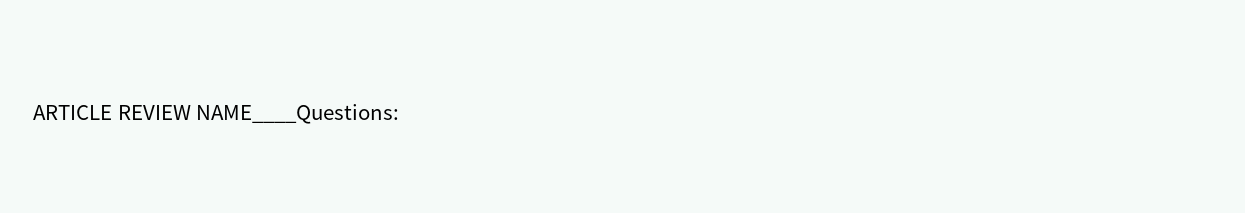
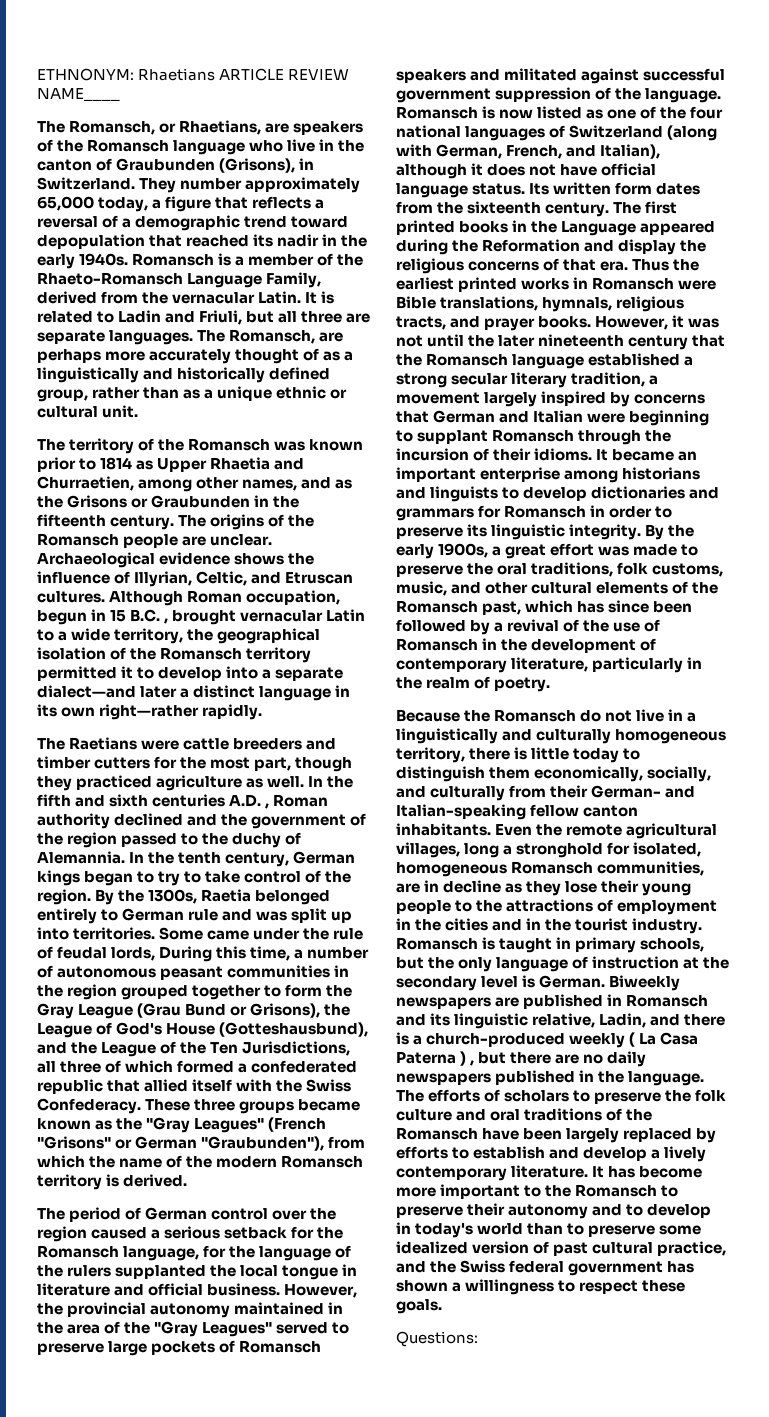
- ARTICLE REVIEW NAME____Questions:
+ ETHNONYM: Rhaetians ARTICLE REVIEW NAME____
+ The Romansch, or Rhaetians, are speakers of the Romansch language who live in the canton of Graubunden (Grisons), in Switzerland. They number approximately 65,000 today, a figure that reflects a reversal of a demographic trend toward depopulation that reached its nadir in the early 1940s. Romansch is a member of the Rhaeto-Romansch Language Family, derived from the vernacular Latin. It is related to Ladin and Friuli, but all three are separate languages. The Romansch, are perhaps more accurately thought of as a linguistically and historically defined group, rather than as a unique ethnic or cultural unit.
+ The territory of the Romansch was known prior to 1814 as Upper Rhaetia and Churraetien, among other names, and as the Grisons or Graubunden in the fifteenth century. The origins of the Romansch people are unclear. Archaeological evidence shows the influence of Illyrian, Celtic, and Etruscan cultures. Although Roman occupation, begun in 15 B.C. , brought vernacular Latin to a wide territory, the geographical isolation of the Romansch territory permitted it to develop into a separate dialect—and later a distinct language in its own right—rather rapidly.
+ The Raetians were cattle breeders and timber cutters for the most part, though they practiced agriculture as well. In the fifth and sixth centuries A.D. , Roman authority declined and the government of the region passed to the duchy of Alemannia. In the tenth century, German kings began to try to take control of the region. By the 1300s, Raetia belonged entirely to German rule and was split up into territories. Some came under the rule of feudal lords, During this time, a number of autonomous peasant communities in the region grouped together to form the Gray League (Grau Bund or Grisons), the League of God's House (Gotteshausbund), and the League of the Ten Jurisdictions, all three of which formed a confederated republic that allied itself with the Swiss Confederacy. These three groups became known as the "Gray Leagues" (French "Grisons" or German "Graubunden"), from which the name of the modern Romansch territory is derived.
+ The period of German control over the region caused a serious setback for the Romansch language, for the language of the rulers supplanted the local tongue in literature and official business. However, the provincial autonomy maintained in the area of the "Gray Leagues" served to preserve large pockets of Romansch speakers and militated against successful government suppression of the language. Romansch is now listed as one of the four national languages of Switzerland (along with German, French, and Italian), although it does not have official language status. Its written form dates from the sixteenth century. The first printed books in the Language appeared during the Reformation and display the religious concerns of that era. Thus the earliest printed works in Romansch were Bible translations, hymnals, religious tracts, and prayer books. However, it was not until the later nineteenth century that the Romansch language established a strong secular literary tradition, a movement largely inspired by concerns that German and Italian were beginning to supplant Romansch through the incursion of their idioms. It became an important enterprise among historians and linguists to develop dictionaries and grammars for Romansch in order to preserve its linguistic integrity. By the early 1900s, a great effort was made to preserve the oral traditions, folk customs, music, and other cultural elements of the Romansch past, which has since been followed by a revival of the use of Romansch in the development of contemporary literature, particularly in the realm of poetry.
+ Because the Romansch do not live in a linguistically and culturally homogeneous territory, there is little today to distinguish them economically, socially, and culturally from their German- and Italian-speaking fellow canton inhabitants. Even the remote agricultural villages, long a stronghold for isolated, homogeneous Romansch communities, are in decline as they lose their young people to the attractions of employment in the cities and in the tourist industry. Romansch is taught in primary schools, but the only language of instruction at the secondary level is German. Biweekly newspapers are published in Romansch and its linguistic relative, Ladin, and there is a church-produced weekly ( La Casa Paterna ) , but there are no daily newspapers published in the language. The efforts of scholars to preserve the folk culture and oral traditions of the Romansch have been largely replaced by efforts to establish and develop a lively contemporary literature. It has become more important to the Romansch to preserve their autonomy and to develop in today's world than to preserve some idealized version of past cultural practice, and the Swiss federal government has shown a willingness to respect these goals.
+ Questions:

